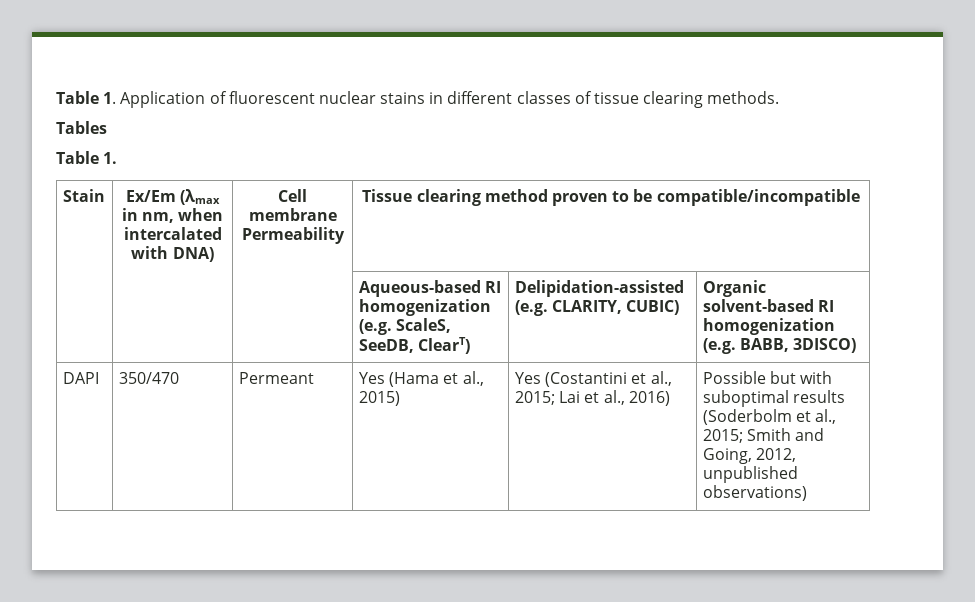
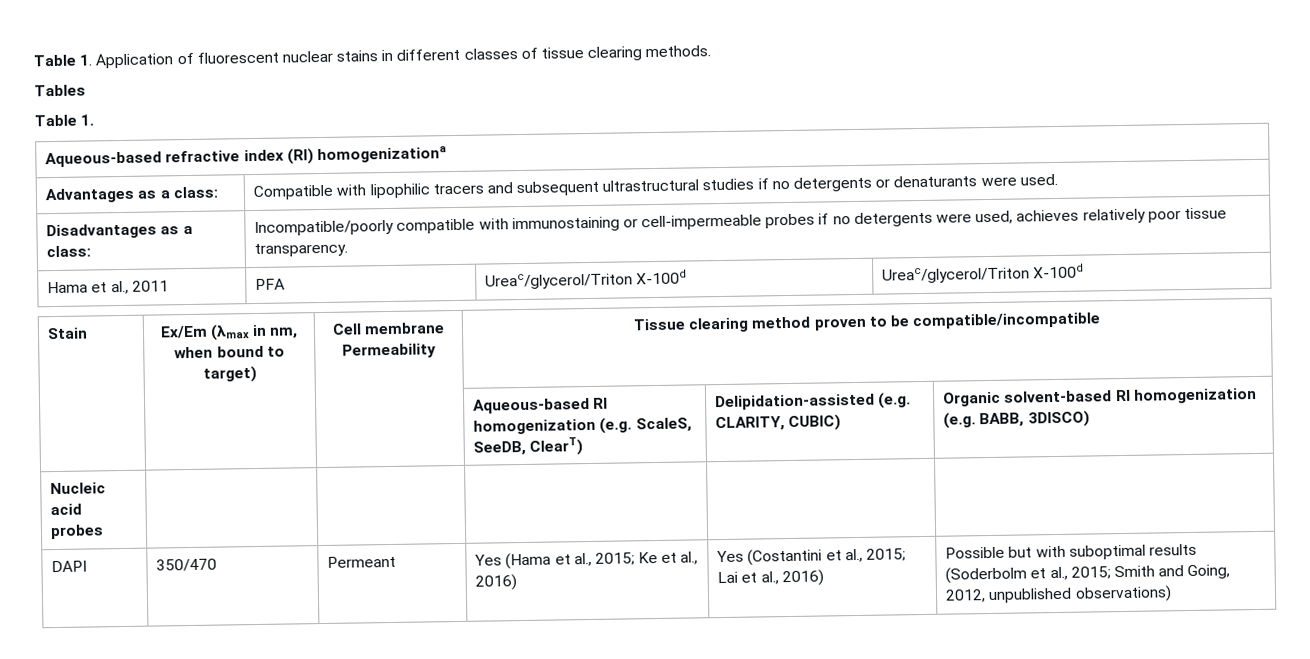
+ Aqueous-based refractive index (RI) homogenizationa
+ Advantages as a class: | Compatible with lipophilic tracers and subsequent ultrastructural studies if no detergents or denaturants were used.
+ Disadvantages as a class: | Incompatible/poorly compatible with immunostaining or cell-impermeable probes if no detergents were used, achieves relatively poor tissue transparency.
+ Hama et al., 2011 | PFA | Ureac/glycerol/Triton X-100d | Ureac/glycerol/Triton X-100d
- Stain | Ex/Em (λmax in nm, when intercalated with DNA) | Cell membrane Permeability | Tissue clearing method proven to be compatible/incompatible
+ Stain | Ex/Em (λmax in nm, when bound to target) | Cell membrane Permeability | Tissue clearing method proven to be compatible/incompatible
+ Nucleic acid probes | | | | |
- DAPI | 350/470 | Permeant | Yes (Hama et al., 2015) | Yes (Costantini et al., 2015; Lai et al., 2016) | Possible but with suboptimal results (Soderbolm et al., 2015; Smith and Going, 2012, unpublished observations)
+ DAPI | 350/470 | Permeant | Yes (Hama et al., 2015; Ke et al., 2016) | Yes (Costantini et al., 2015; Lai et al., 2016) | Possible but with suboptimal results (Soderbolm et al., 2015; Smith and Going, 2012, unpublished observations)

